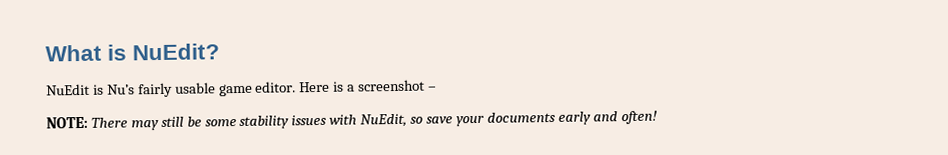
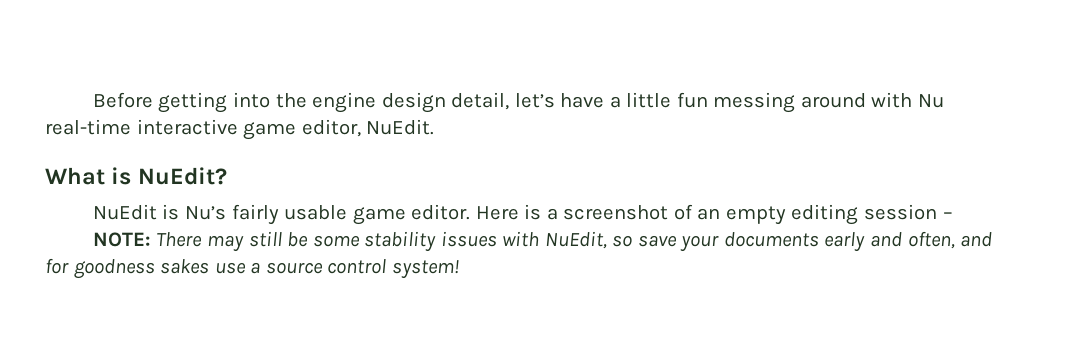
+ Before getting into the engine design detail, let’s have a little fun messing around with Nu real-time interactive game editor, NuEdit.
- Here is a screenshot –
+ Here is a screenshot of an empty editing session –
- NOTE: There may still be some stability issues with NuEdit, so save your documents early and often!
+ NOTE: There may still be some stability issues with NuEdit, so save your documents early and often, and for goodness sakes use a source control system!

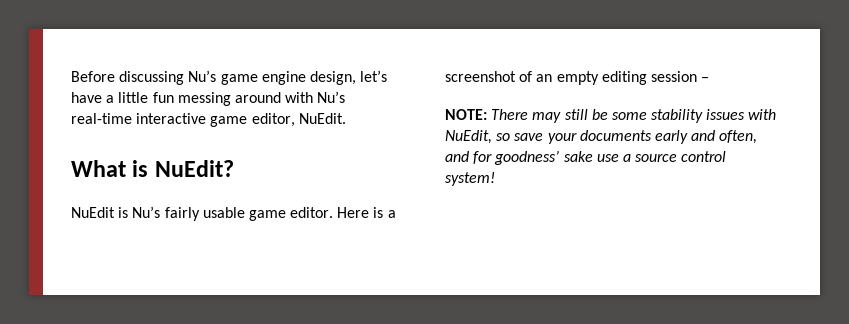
- Before getting into the engine design detail, let’s have a little fun messing around with Nu real-time interactive game editor, NuEdit.
+ Before discussing Nu’s game engine design, let’s have a little fun messing around with Nu’s real-time interactive game editor, NuEdit.
- NOTE: There may still be some stability issues with NuEdit, so save your documents early and often, and for goodness sakes use a source control system!
+ NOTE: There may still be some stability issues with NuEdit, so save your documents early and often, and for goodness’ sake use a source control system!

